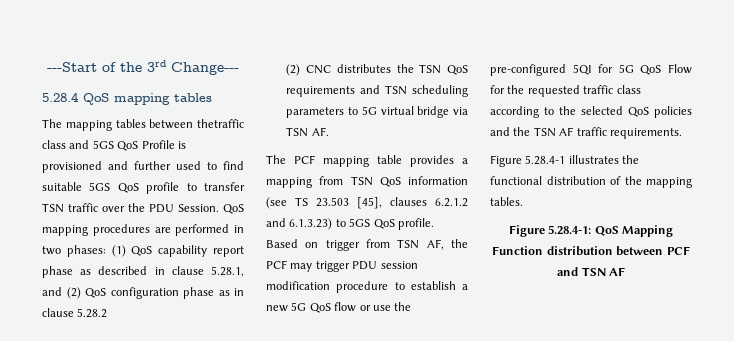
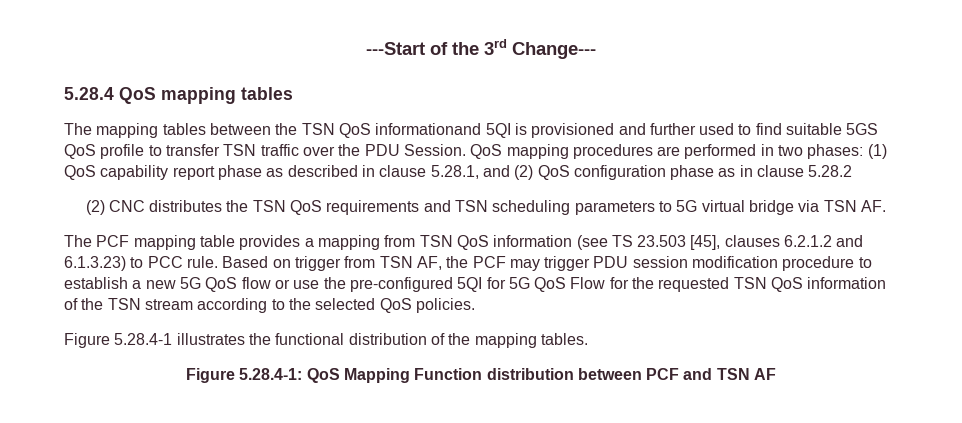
- The mapping tables between thetraffic class and 5GS QoS Profile is provisioned and further used to find suitable 5GS QoS profile to transfer TSN traffic over the PDU Session.
+ The mapping tables between the TSN QoS informationand 5QI is provisioned and further used to find suitable 5GS QoS profile to transfer TSN traffic over the PDU Session.
- The PCF mapping table provides a mapping from TSN QoS information (see TS 23.503 [45], clauses 6.2.1.2 and 6.1.3.23) to 5GS QoS profile.
+ The PCF mapping table provides a mapping from TSN QoS information (see TS 23.503 [45], clauses 6.2.1.2 and 6.1.3.23) to PCC rule.
- Based on trigger from TSN AF, the PCF may trigger PDU session modification procedure to establish a new 5G QoS flow or use the pre-configured 5QI for 5G QoS Flow for the requested traffic class according to the selected QoS policies and the TSN AF traffic requirements.
+ Based on trigger from TSN AF, the PCF may trigger PDU session modification procedure to establish a new 5G QoS flow or use the pre-configured 5QI for 5G QoS Flow for the requested TSN QoS information of the TSN stream according to the selected QoS policies.

